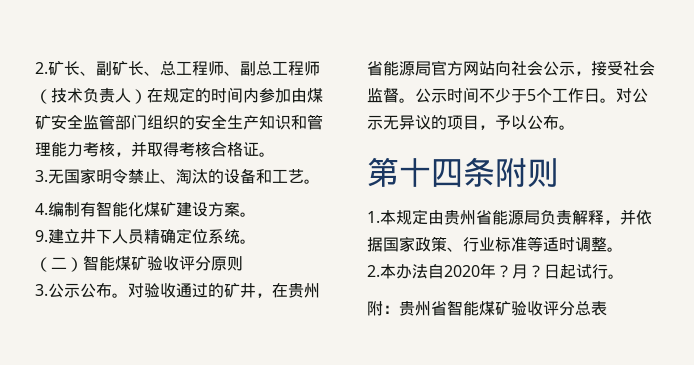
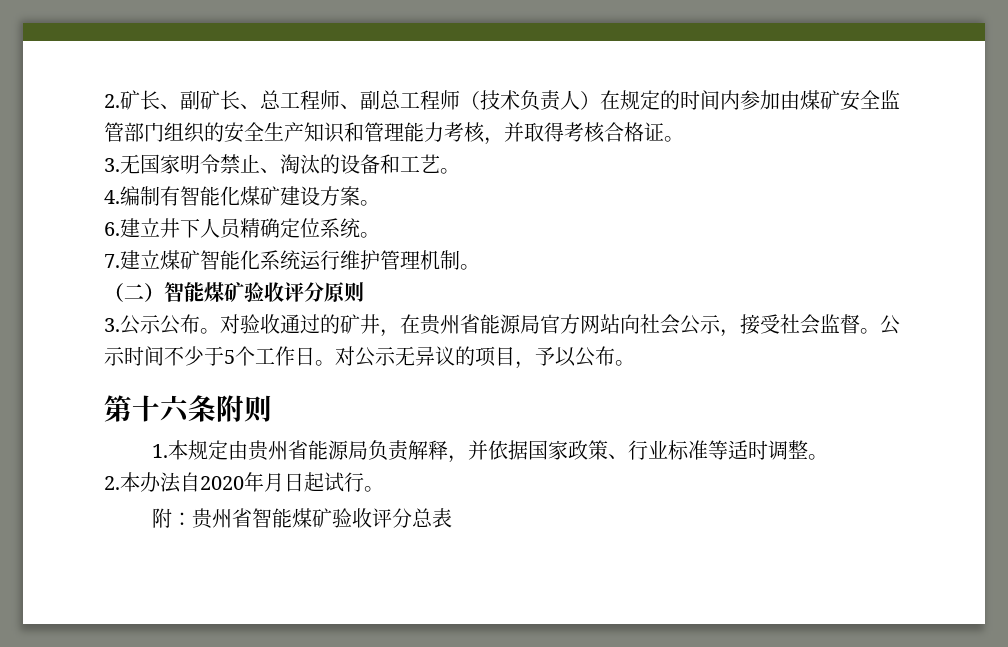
- 9.建立井下人员精确定位系统。
+ 6.建立井下人员精确定位系统。
+ 7.建立煤矿智能化系统运行维护管理机制。
- 第十四条附则
+ 第十六条附则
- 2.本办法自2020年？月？日起试行。
+ 2.本办法自2020年月日起试行。

